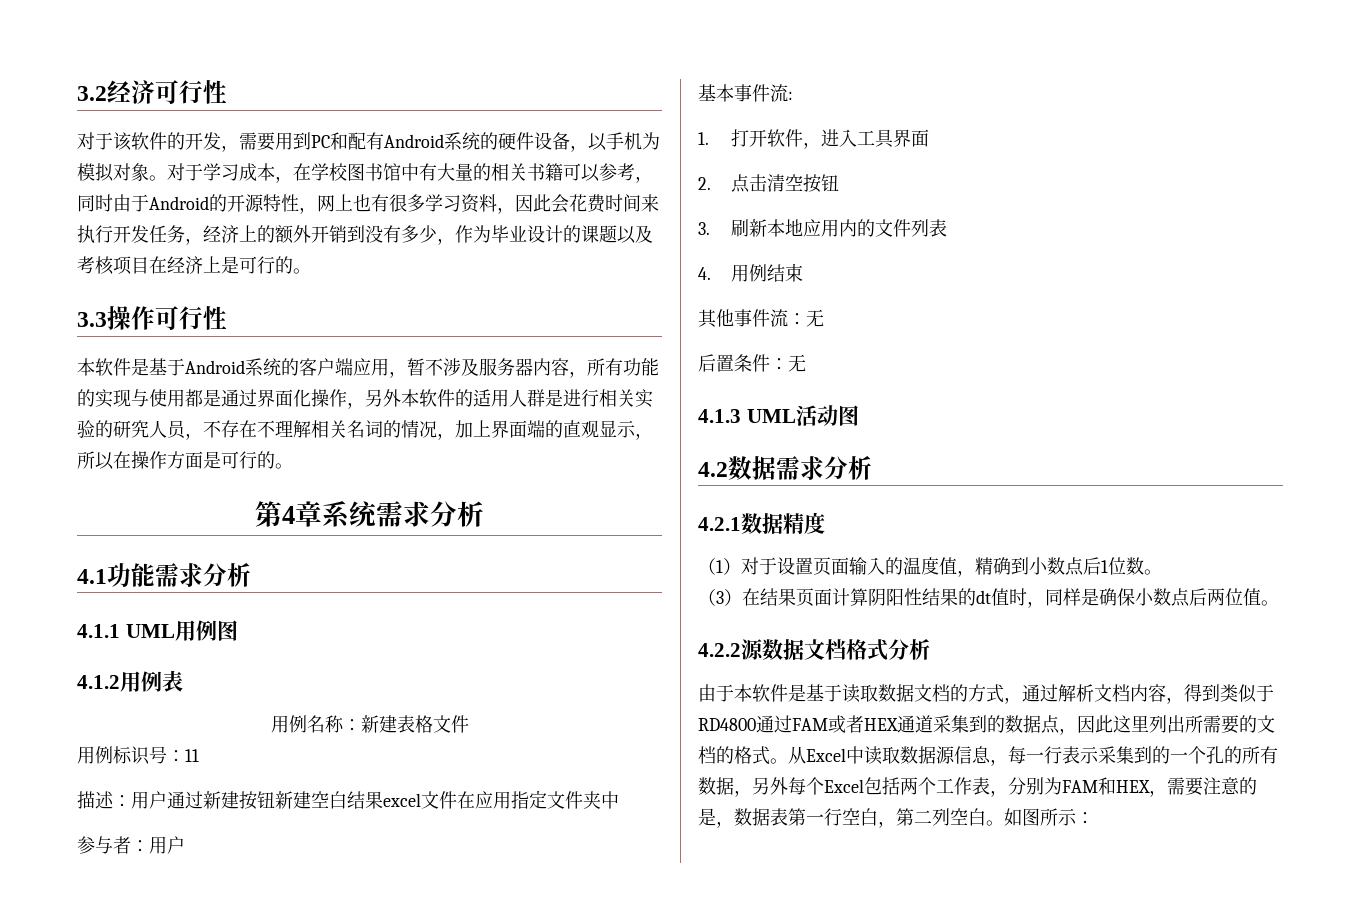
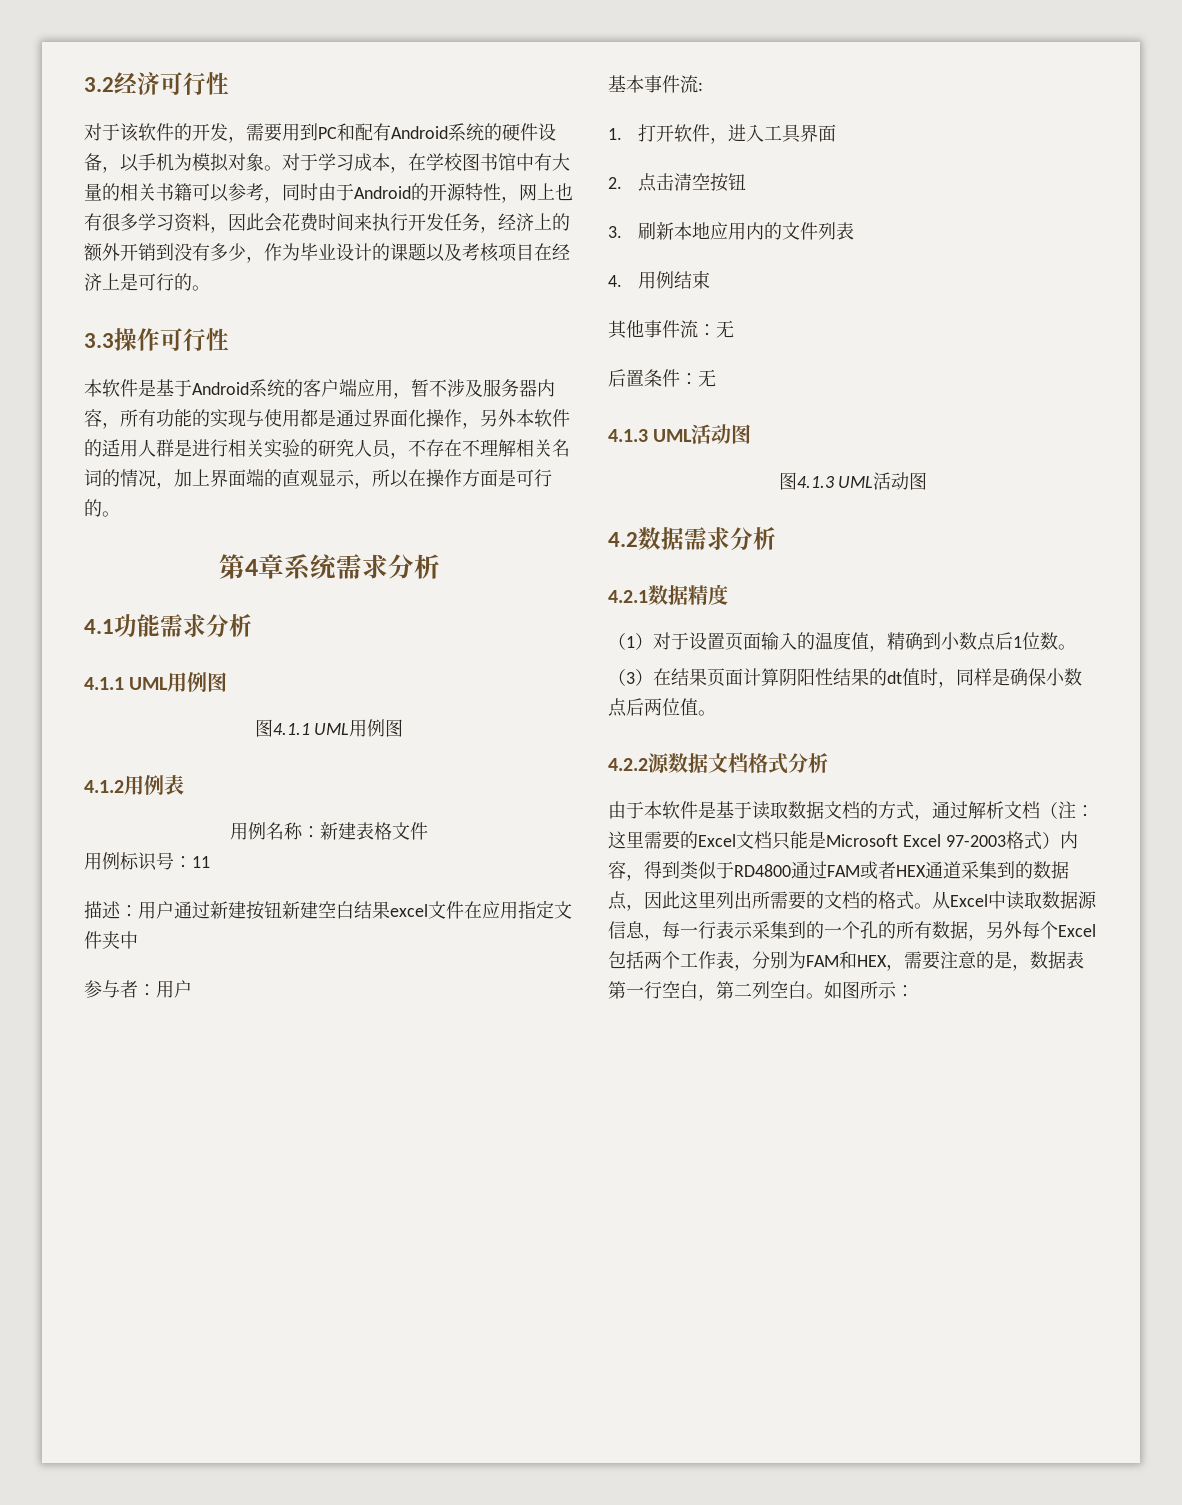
+ 图4.1.1 UML用例图
+ 图4.1.3 UML活动图
- 由于本软件是基于读取数据文档的方式，通过解析文档内容，得到类似于RD4800通过FAM或者HEX通道采集到的数据点，因此这里列出所需要的文档的格式。
+ 由于本软件是基于读取数据文档的方式，通过解析文档（注：这里需要的Excel文档只能是Microsoft Excel 97-2003格式）内容，得到类似于RD4800通过FAM或者HEX通道采集到的数据点，因此这里列出所需要的文档的格式。

